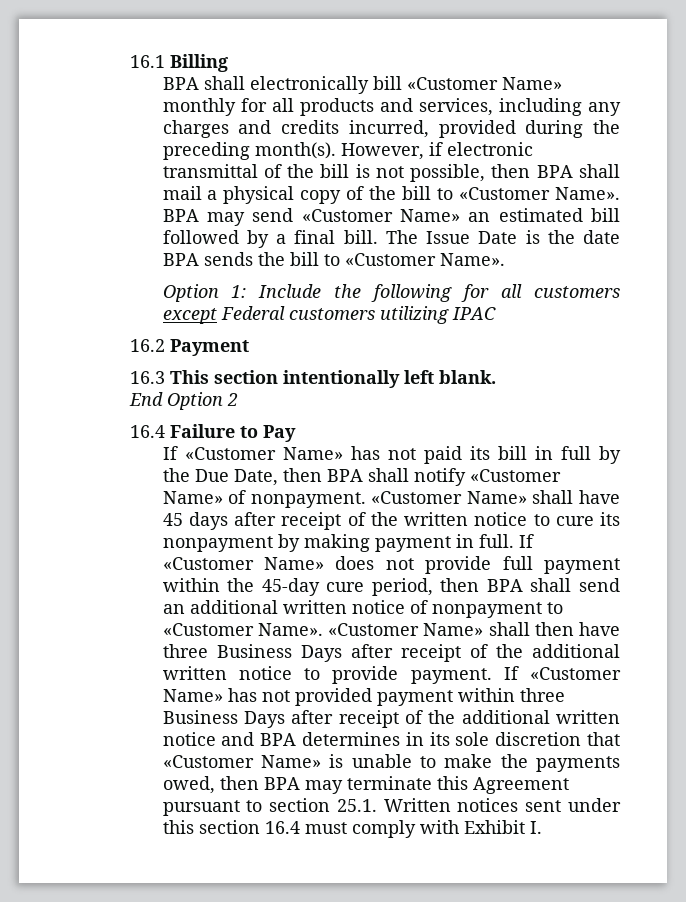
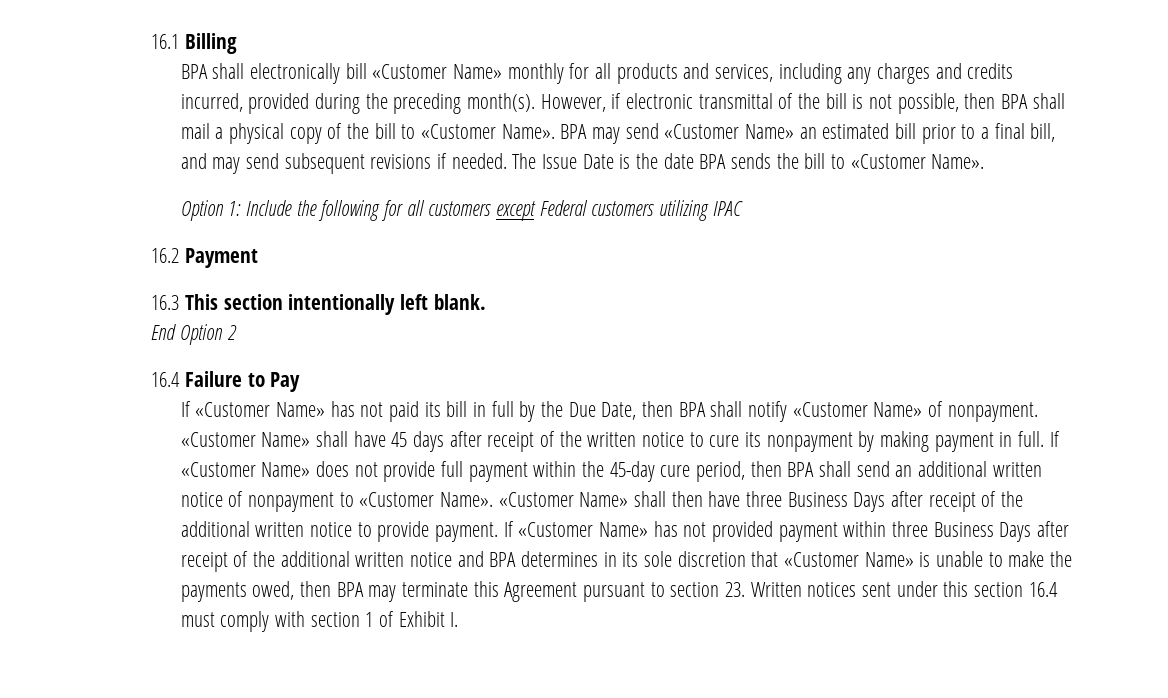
- BPA may send «Customer Name» an estimated bill followed by a final bill.
+ BPA may send «Customer Name» an estimated bill prior to a final bill, and may send subsequent revisions if needed.
- If «Customer Name» has not provided payment within three Business Days after receipt of the additional written notice and BPA determines in its sole discretion that «Customer Name» is unable to make the payments owed, then BPA may terminate this Agreement pursuant to section 25.1. Written notices sent under this section 16.4 must comply with Exhibit I.
+ If «Customer Name» has not provided payment within three Business Days after receipt of the additional written notice and BPA determines in its sole discretion that «Customer Name» is unable to make the payments owed, then BPA may terminate this Agreement pursuant to section 23. Written notices sent under this section 16.4 must comply with section 1 of Exhibit I.

